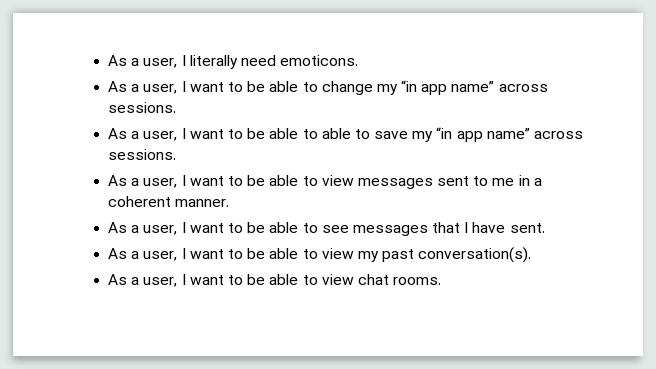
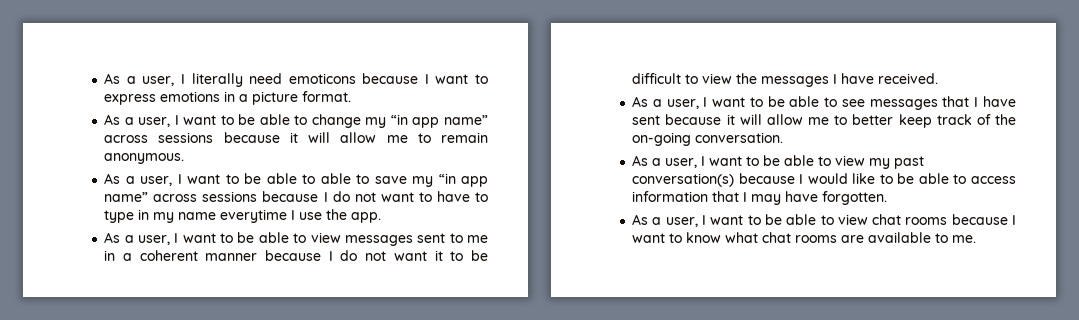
- As a user, I literally need emoticons.
+ As a user, I literally need emoticons because I want to express emotions in a picture format.
- As a user, I want to be able to change my “in app name” across sessions.
+ As a user, I want to be able to change my “in app name” across sessions because it will allow me to remain anonymous.
- As a user, I want to be able to able to save my “in app name” across sessions.
+ As a user, I want to be able to able to save my “in app name” across sessions because I do not want to have to type in my name everytime I use the app.
- As a user, I want to be able to view messages sent to me in a coherent manner.
+ As a user, I want to be able to view messages sent to me in a coherent manner because I do not want it to be difficult to view the messages I have received.
- As a user, I want to be able to see messages that I have sent.
+ As a user, I want to be able to see messages that I have sent because it will allow me to better keep track of the on-going conversation.
- As a user, I want to be able to view my past conversation(s).
+ As a user, I want to be able to view my past conversation(s) because I would like to be able to access information that I may have forgotten.
- As a user, I want to be able to view chat rooms.
+ As a user, I want to be able to view chat rooms because I want to know what chat rooms are available to me.

